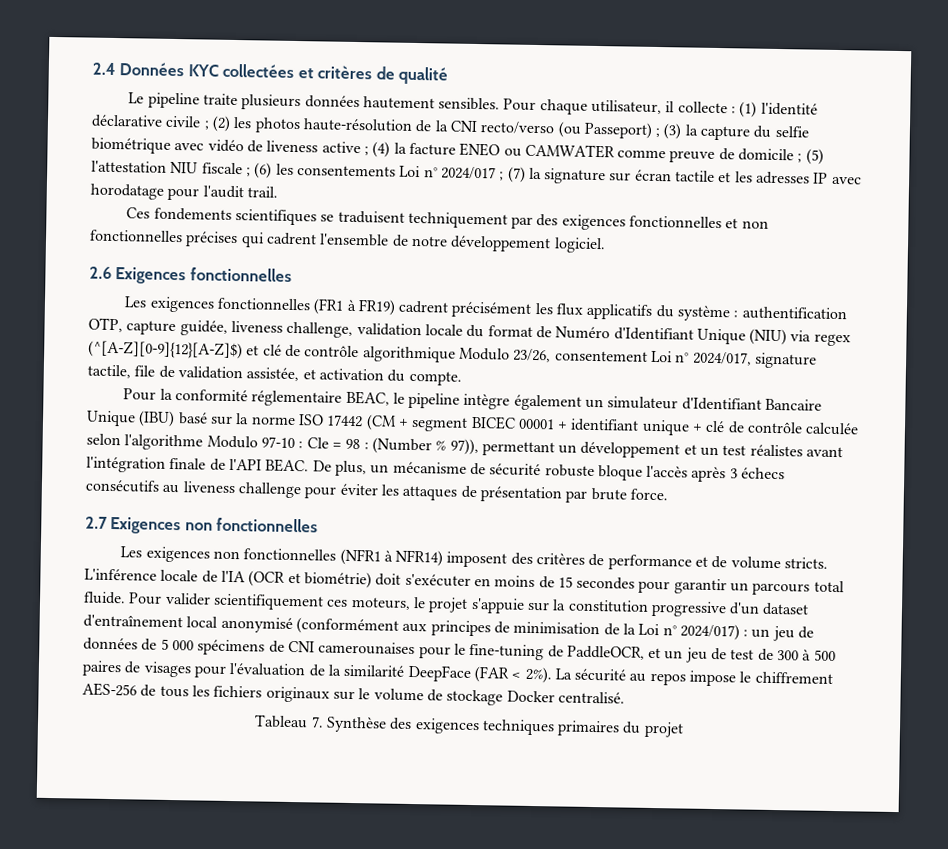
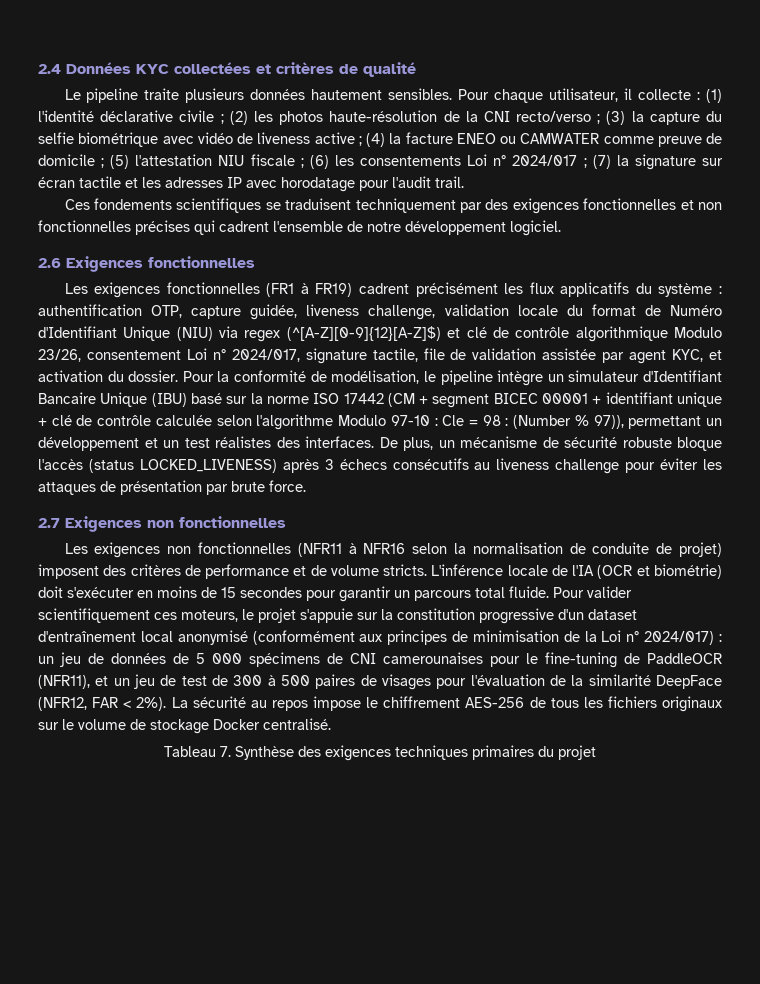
- (2) les photos haute-résolution de la CNI recto/verso (ou Passeport) ;
+ (2) les photos haute-résolution de la CNI recto/verso ;
- authentification OTP, capture guidée, liveness challenge, validation locale du format de Numéro d'Identifiant Unique (NIU) via regex (^[A-Z][0-9]{12}[A-Z]$) et clé de contrôle algorithmique Modulo 23/26, consentement Loi n° 2024/017, signature tactile, file de validation assistée, et activation du compte.
- Pour la conformité réglementaire BEAC, le pipeline intègre également un simulateur d'Identifiant Bancaire Unique (IBU) basé sur la norme ISO 17442 (CM + segment BICEC 00001 + identifiant unique + clé de contrôle calculée selon l'algorithme Modulo 97-10 :
+ authentification OTP, capture guidée, liveness challenge, validation locale du format de Numéro d'Identifiant Unique (NIU) via regex (^[A-Z][0-9]{12}[A-Z]$) et clé de contrôle algorithmique Modulo 23/26, consentement Loi n° 2024/017, signature tactile, file de validation assistée par agent KYC, et activation du dossier. Pour la conformité de modélisation, le pipeline intègre un simulateur d'Identifiant Bancaire Unique (IBU) basé sur la norme ISO 17442 (CM + segment BICEC 00001 + identifiant unique + clé de contrôle calculée selon l'algorithme Modulo 97-10 :
- (Number % 97)), permettant un développement et un test réalistes avant l'intégration finale de l'API BEAC.
+ (Number % 97)), permettant un développement et un test réalistes des interfaces.
- De plus, un mécanisme de sécurité robuste bloque l'accès après 3 échecs consécutifs au liveness challenge pour éviter les attaques de présentation par brute force.
+ De plus, un mécanisme de sécurité robuste bloque l'accès (status LOCKED_LIVENESS) après 3 échecs consécutifs au liveness challenge pour éviter les attaques de présentation par brute force.
- Les exigences non fonctionnelles (NFR1 à NFR14) imposent des critères de performance et de volume stricts.
+ Les exigences non fonctionnelles (NFR11 à NFR16 selon la normalisation de conduite de projet) imposent des critères de performance et de volume stricts.
- un jeu de données de 5 000 spécimens de CNI camerounaises pour le fine-tuning de PaddleOCR, et un jeu de test de 300 à 500 paires de visages pour l'évaluation de la similarité DeepFace (FAR < 2%).
+ un jeu de données de 5 000 spécimens de CNI camerounaises pour le fine-tuning de PaddleOCR (NFR11), et un jeu de test de 300 à 500 paires de visages pour l'évaluation de la similarité DeepFace (NFR12, FAR < 2%).

